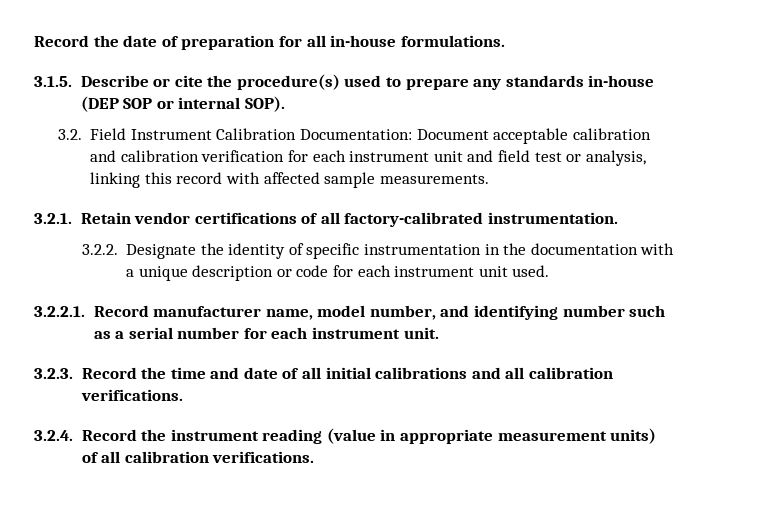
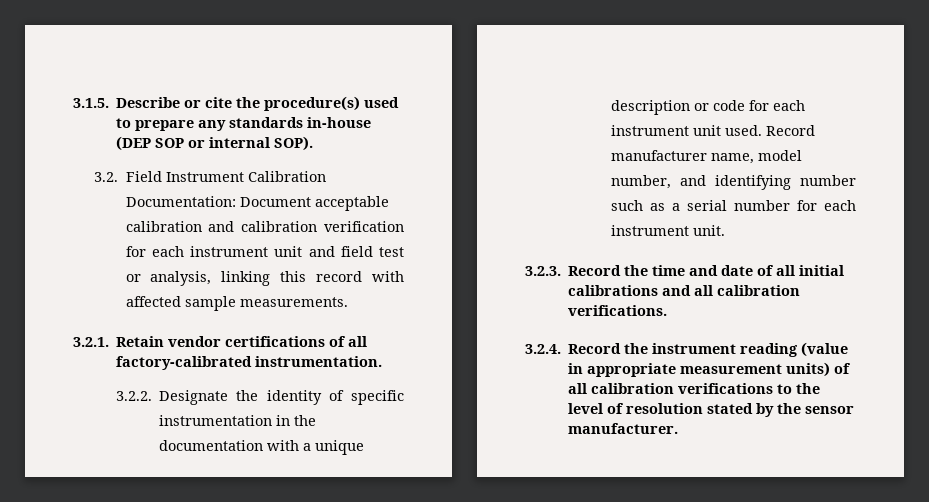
- Record the date of preparation for all in-house formulations.
- 3.2.2. Designate the identity of specific instrumentation in the documentation with a unique description or code for each instrument unit used.
- 3.2.2.1. Record manufacturer name, model number, and identifying number such as a serial number for each instrument unit.
+ 3.2.2. Designate the identity of specific instrumentation in the documentation with a unique description or code for each instrument unit used. Record manufacturer name, model number, and identifying number such as a serial number for each instrument unit.
- 3.2.4. Record the instrument reading (value in appropriate measurement units) of all calibration verifications.
+ 3.2.4. Record the instrument reading (value in appropriate measurement units) of all calibration verifications to the level of resolution stated by the sensor manufacturer.

